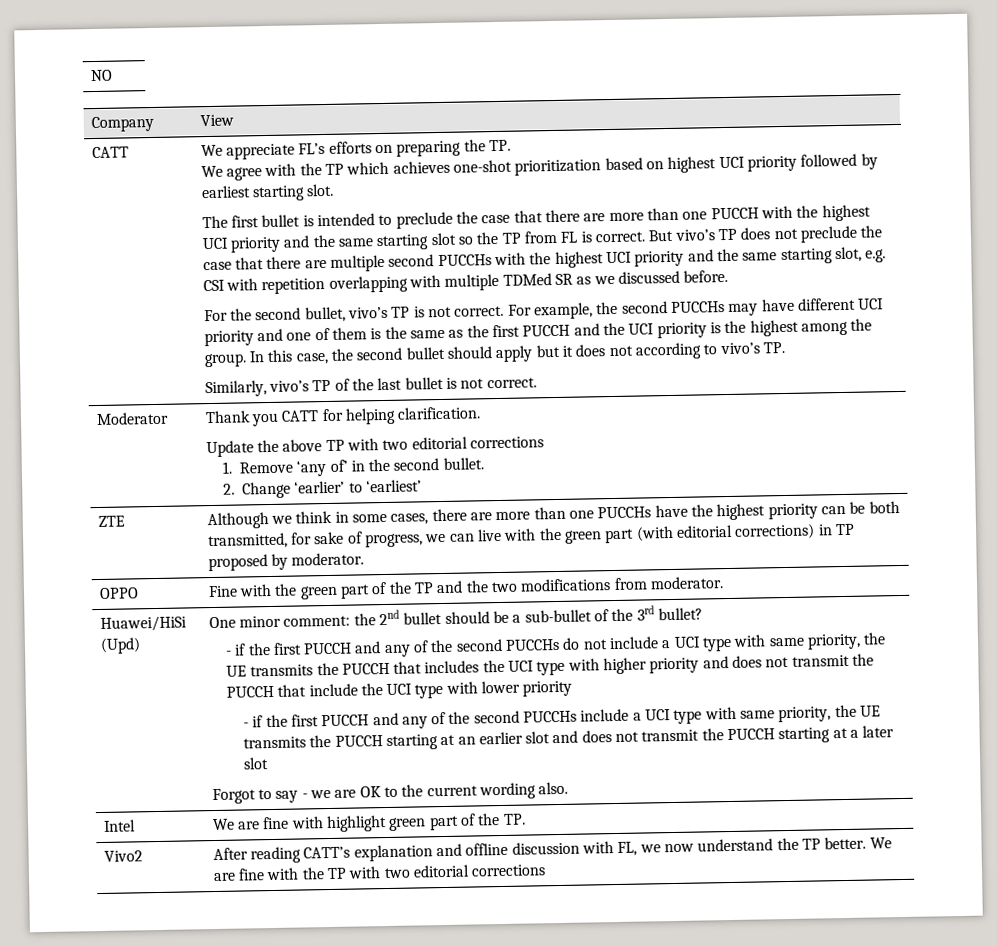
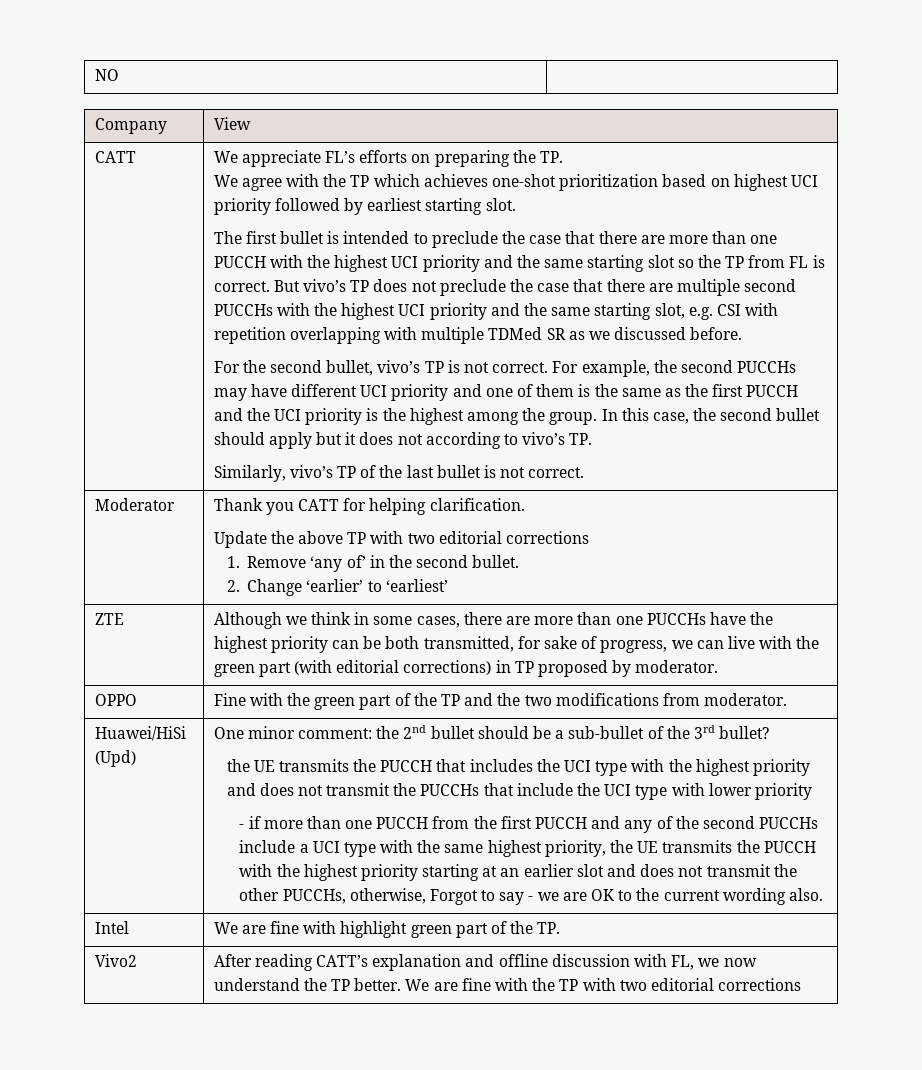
- - if the first PUCCH and any of the second PUCCHs do not include a UCI type with same priority, the UE transmits the PUCCH that includes the UCI type with higher priority and does not transmit the PUCCH that include the UCI type with lower priority
+ the UE transmits the PUCCH that includes the UCI type with the highest priority and does not transmit the PUCCHs that include the UCI type with lower priority
- - if the first PUCCH and any of the second PUCCHs include a UCI type with same priority, the UE transmits the PUCCH starting at an earlier slot and does not transmit the PUCCH starting at a later slot
- Forgot to say - we are OK to the current wording also.
+ - if more than one PUCCH from the first PUCCH and any of the second PUCCHs include a UCI type with the same highest priority, the UE transmits the PUCCH with the highest priority starting at an earlier slot and does not transmit the other PUCCHs, otherwise, Forgot to say - we are OK to the current wording also.

